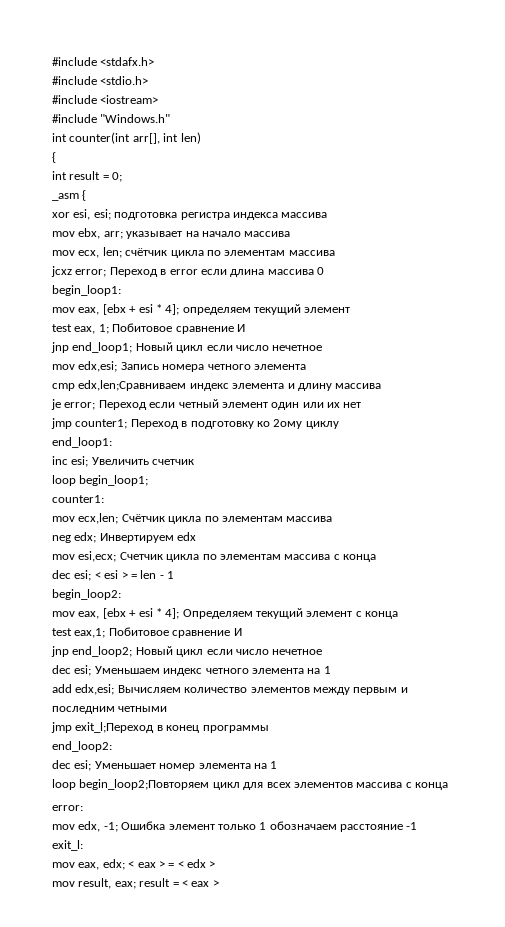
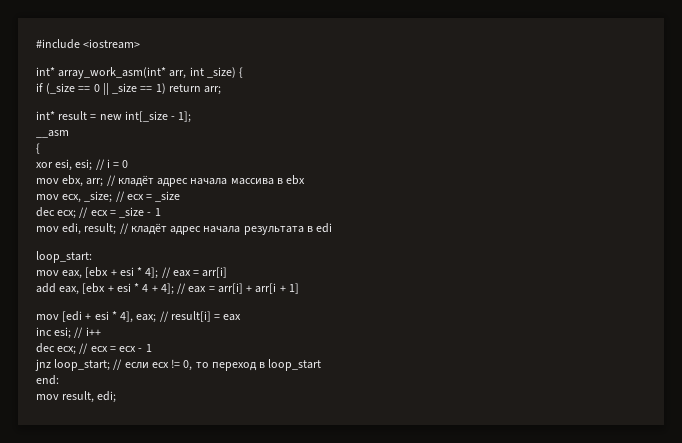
- #include <stdafx.h>
- #include <stdio.h>
  #include <iostream>
- #include "Windows.h"
- int counter(int arr[], int len)
+ int* array_work_asm(int* arr, int _size) {
+ if (_size == 0 || _size == 1) return arr;
+ int* result = new int[_size - 1];
+ __asm
  {
- int result = 0;
- _asm {
- xor esi, esi; подготовка регистра индекса массива
+ xor esi, esi; // i = 0
- mov ebx, arr; указывает на начало массива
+ mov ebx, arr; // кладёт адрес начала массива в ebx
- mov ecx, len; счётчик цикла по элементам массива
- jcxz error; Переход в error если длина массива 0
- begin_loop1:
- mov eax, [ebx + esi * 4]; определяем текущий элемент
- test eax, 1; Побитовое сравнение И
- jnp end_loop1; Новый цикл если число нечетное
- mov edx,esi; Запись номера четного элемента
- cmp edx,len;Сравниваем индекс элемента и длину массива
- je error; Переход если четный элемент один или их нет
- jmp counter1; Переход в подготовку ко 2ому циклу
- end_loop1:
- inc esi; Увеличить счетчик
- loop begin_loop1;
- counter1:
- mov ecx,len; Счётчик цикла по элементам массива
- neg edx; Инвертируем edx
- mov esi,ecx; Счетчик цикла по элементам массива с конца
- dec esi; < esi > = len - 1
- begin_loop2:
- mov eax, [ebx + esi * 4]; Определяем текущий элемент с конца
- test eax,1; Побитовое сравнение И
- jnp end_loop2; Новый цикл если число нечетное
- dec esi; Уменьшаем индекс четного элемента на 1
- add edx,esi; Вычисляем количество элементов между первым и последним четными
- jmp exit_l;Переход в конец программы
- end_loop2:
- dec esi; Уменьшает номер элемента на 1
- loop begin_loop2;Повторяем цикл для всех элементов массива с конца
- error:
- mov edx, -1; Ошибка элемент только 1 обозначаем расстояние -1
- exit_l:
- mov eax, edx; < eax > = < edx >
- mov result, eax; result = < eax >
+ mov ecx, _size; // ecx = _size
+ dec ecx; // ecx = _size - 1
+ mov edi, result; // кладёт адрес начала результата в edi
+ loop_start:
+ mov eax, [ebx + esi * 4]; // eax = arr[i]
+ add eax, [ebx + esi * 4 + 4]; // eax = arr[i] + arr[i + 1]
+ mov [edi + esi * 4], eax; // result[i] = eax
+ inc esi; // i++
+ dec ecx; // ecx = ecx - 1
+ jnz loop_start; // если ecx != 0, то переход в loop_start
+ end:
+ mov result, edi;

